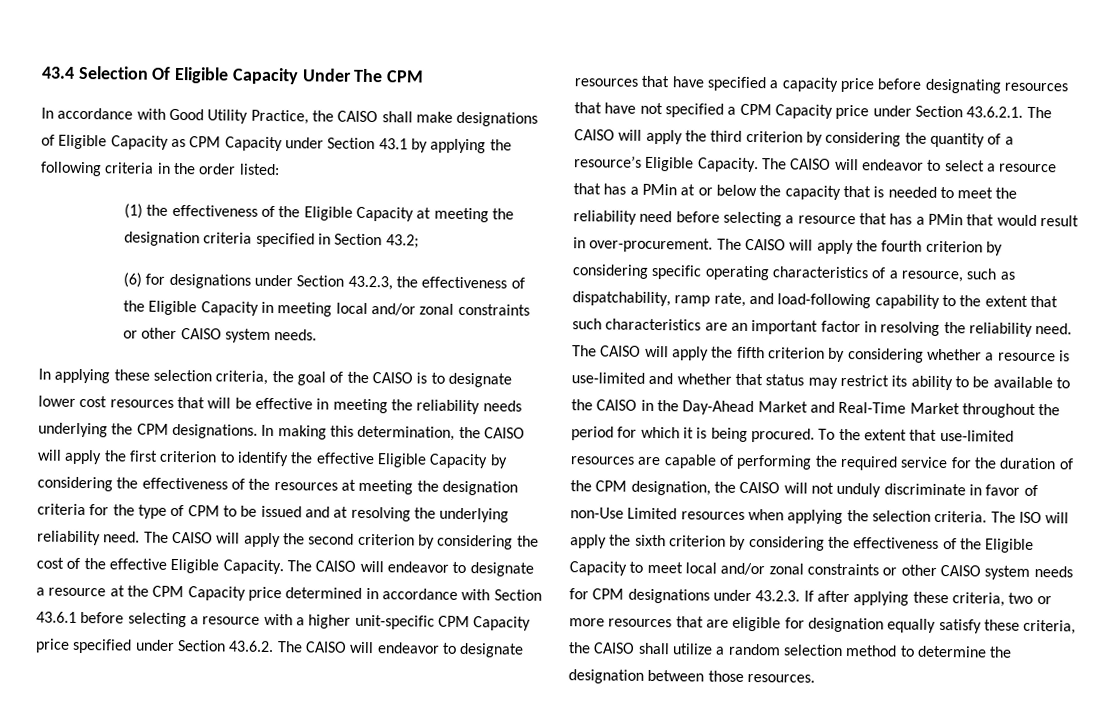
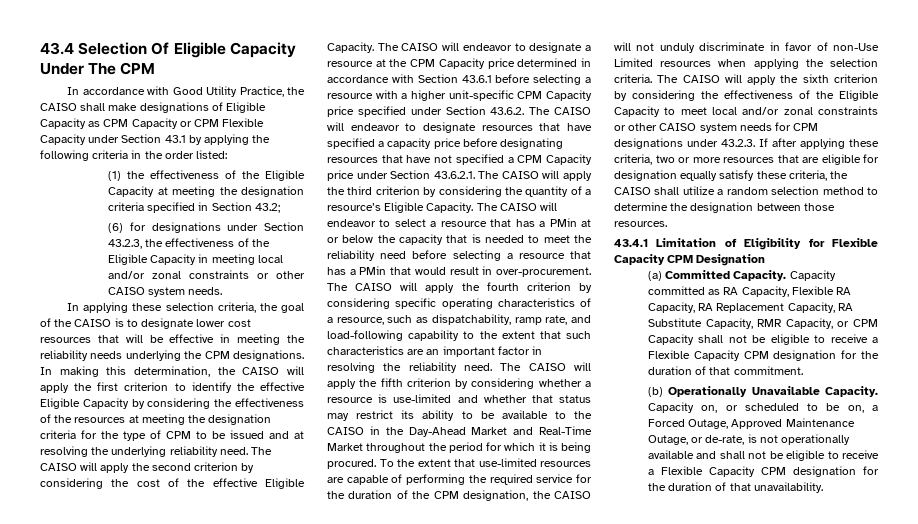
- In accordance with Good Utility Practice, the CAISO shall make designations of Eligible Capacity as CPM Capacity under Section 43.1 by applying the following criteria in the order listed:
+ In accordance with Good Utility Practice, the CAISO shall make designations of Eligible Capacity as CPM Capacity or CPM Flexible Capacity under Section 43.1 by applying the following criteria in the order listed:
- The ISO will apply the sixth criterion by considering the effectiveness of the Eligible Capacity to meet local and/or zonal constraints or other CAISO system needs for CPM designations under 43.2.3. If after applying these criteria, two or more resources that are eligible for designation equally satisfy these criteria, the CAISO shall utilize a random selection method to determine the designation between those resources.
+ The CAISO will apply the sixth criterion by considering the effectiveness of the Eligible Capacity to meet local and/or zonal constraints or other CAISO system needs for CPM designations under 43.2.3. If after applying these criteria, two or more resources that are eligible for designation equally satisfy these criteria, the CAISO shall utilize a random selection method to determine the designation between those resources.
+ 43.4.1 Limitation of Eligibility for Flexible Capacity CPM Designation
+ (a) Committed Capacity. Capacity committed as RA Capacity, Flexible RA Capacity, RA Replacement Capacity, RA Substitute Capacity, RMR Capacity, or CPM Capacity shall not be eligible to receive a Flexible Capacity CPM designation for the duration of that commitment.
+ (b) Operationally Unavailable Capacity. Capacity on, or scheduled to be on, a Forced Outage, Approved Maintenance Outage, or de-rate, is not operationally available and shall not be eligible to receive a Flexible Capacity CPM designation for the duration of that unavailability.

